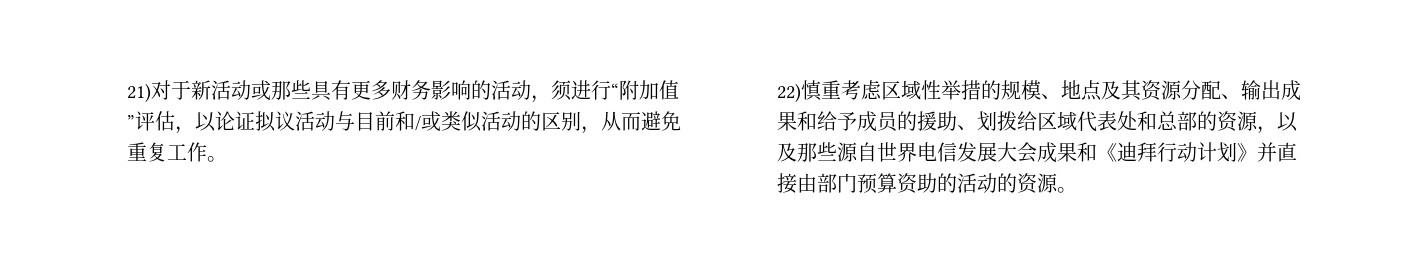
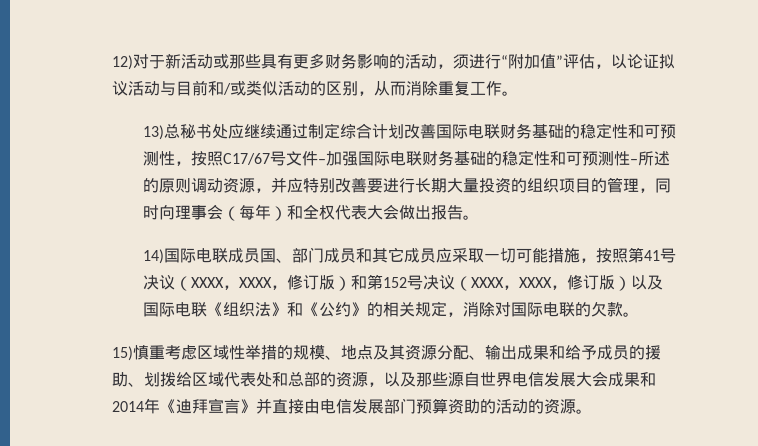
- 21)对于新活动或那些具有更多财务影响的活动，须进行“附加值”评估，以论证拟议活动与目前和/或类似活动的区别，从而避免重复工作。
+ 12)对于新活动或那些具有更多财务影响的活动，须进行“附加值”评估，以论证拟议活动与目前和/或类似活动的区别，从而消除重复工作。
- 22)慎重考虑区域性举措的规模、地点及其资源分配、输出成果和给予成员的援助、划拨给区域代表处和总部的资源，以及那些源自世界电信发展大会成果和《迪拜行动计划》并直接由部门预算资助的活动的资源。
+ 13)总秘书处应继续通过制定综合计划改善国际电联财务基础的稳定性和可预测性，按照C17/67号文件–加强国际电联财务基础的稳定性和可预测性–所述的原则调动资源，并应特别改善要进行长期大量投资的组织项目的管理，同时向理事会（每年）和全权代表大会做出报告。
+ 14)国际电联成员国、部门成员和其它成员应采取一切可能措施，按照第41号决议（XXXX，XXXX，修订版）和第152号决议（XXXX，XXXX，修订版）以及国际电联《组织法》和《公约》的相关规定，消除对国际电联的欠款。
+ 15)慎重考虑区域性举措的规模、地点及其资源分配、输出成果和给予成员的援助、划拨给区域代表处和总部的资源，以及那些源自世界电信发展大会成果和2014年《迪拜宣言》并直接由电信发展部门预算资助的活动的资源。

